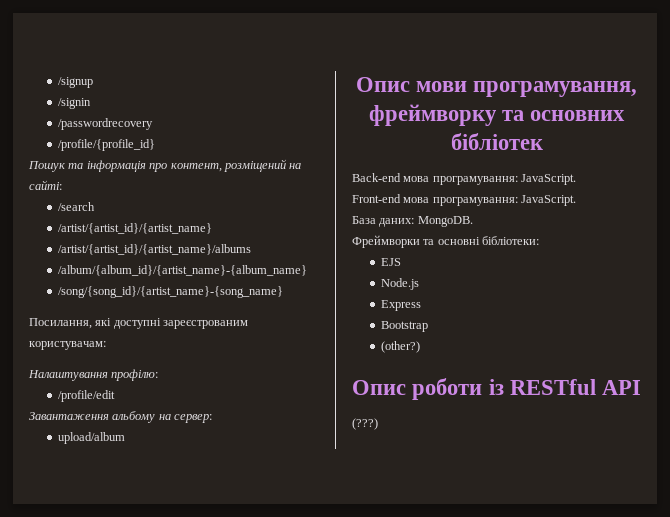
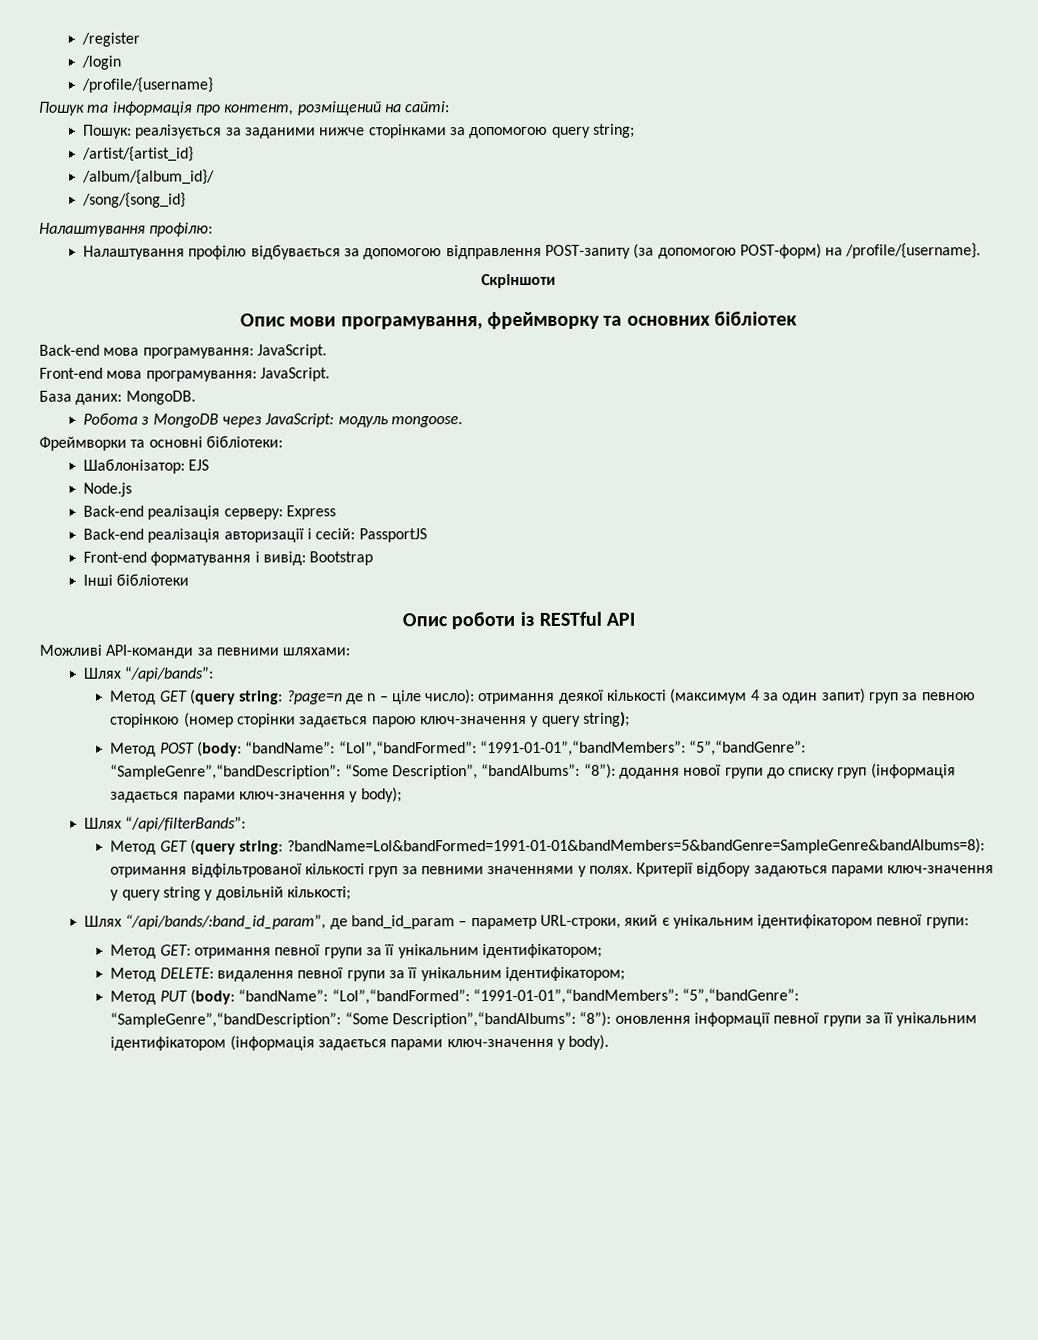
- /signup
- /signin
- /passwordrecovery
- /profile/{profile_id}
+ /register
+ /login
+ /profile/{username}
- /search
- /artist/{artist_id}/{artist_name}
- /artist/{artist_id}/{artist_name}/albums
- /album/{album_id}/{artist_name}-{album_name}
- /song/{song_id}/{artist_name}-{song_name}
- Посилання, які доступні зареєстрованим користувачам:
+ Пошук: реалізується за заданими нижче сторінками за допомогою query string;
+ /artist/{artist_id}
+ /album/{album_id}/
+ /song/{song_id}
  Налаштування профілю:
- /profile/edit
- Завантаження альбому на сервер:
- upload/album
+ Налаштування профілю відбувається за допомогою відправлення POST-запиту (за допомогою POST-форм) на /profile/{username}.
+ Скріншоти
+ Робота з MongoDB через JavaScript: модуль mongoose.
- EJS
+ Шаблонізатор: EJS
- Express
- Bootstrap
+ Back-end реалізація серверу: Express
+ Back-end реалізація авторизації і сесій: PassportJS
+ Front-end форматування і вивід: Bootstrap
- (other?)
+ Інші бібліотеки
- (???)
+ Можливі API-команди за певними шляхами:
+ Шлях “/api/bands”:
+ Метод GET (query string: ?page=n де n – ціле число): отримання деякої кількості (максимум 4 за один запит) груп за певною сторінкою (номер сторінки задається парою ключ-значення у query string);
+ Метод POST (body: “bandName”: “Lol”,“bandFormed”: “1991-01-01”,“bandMembers”: “5”,“bandGenre”: “SampleGenre”,“bandDescription”: “Some Description”, “bandAlbums”: “8”): додання нової групи до списку груп (інформація задається парами ключ-значення у body);
+ Шлях “/api/filterBands”:
+ Метод GET (query string: ?bandName=Lol&bandFormed=1991-01-01&bandMembers=5&bandGenre=SampleGenre&bandAlbums=8): отримання відфільтрованої кількості груп за певними значеннями у полях. Критерії відбору задаються парами ключ-значення у query string у довільній кількості;
+ Шлях “/api/bands/:band_id_param”, де band_id_param – параметр URL-строки, який є унікальним ідентифікатором певної групи:
+ Метод GET: отримання певної групи за її унікальним ідентифікатором;
+ Метод DELETE: видалення певної групи за її унікальним ідентифікатором;
+ Метод PUT (body: “bandName”: “Lol”,“bandFormed”: “1991-01-01”,“bandMembers”: “5”,“bandGenre”: “SampleGenre”,“bandDescription”: “Some Description”,“bandAlbums”: “8”): оновлення інформації певної групи за її унікальним ідентифікатором (інформація задається парами ключ-значення у body).

